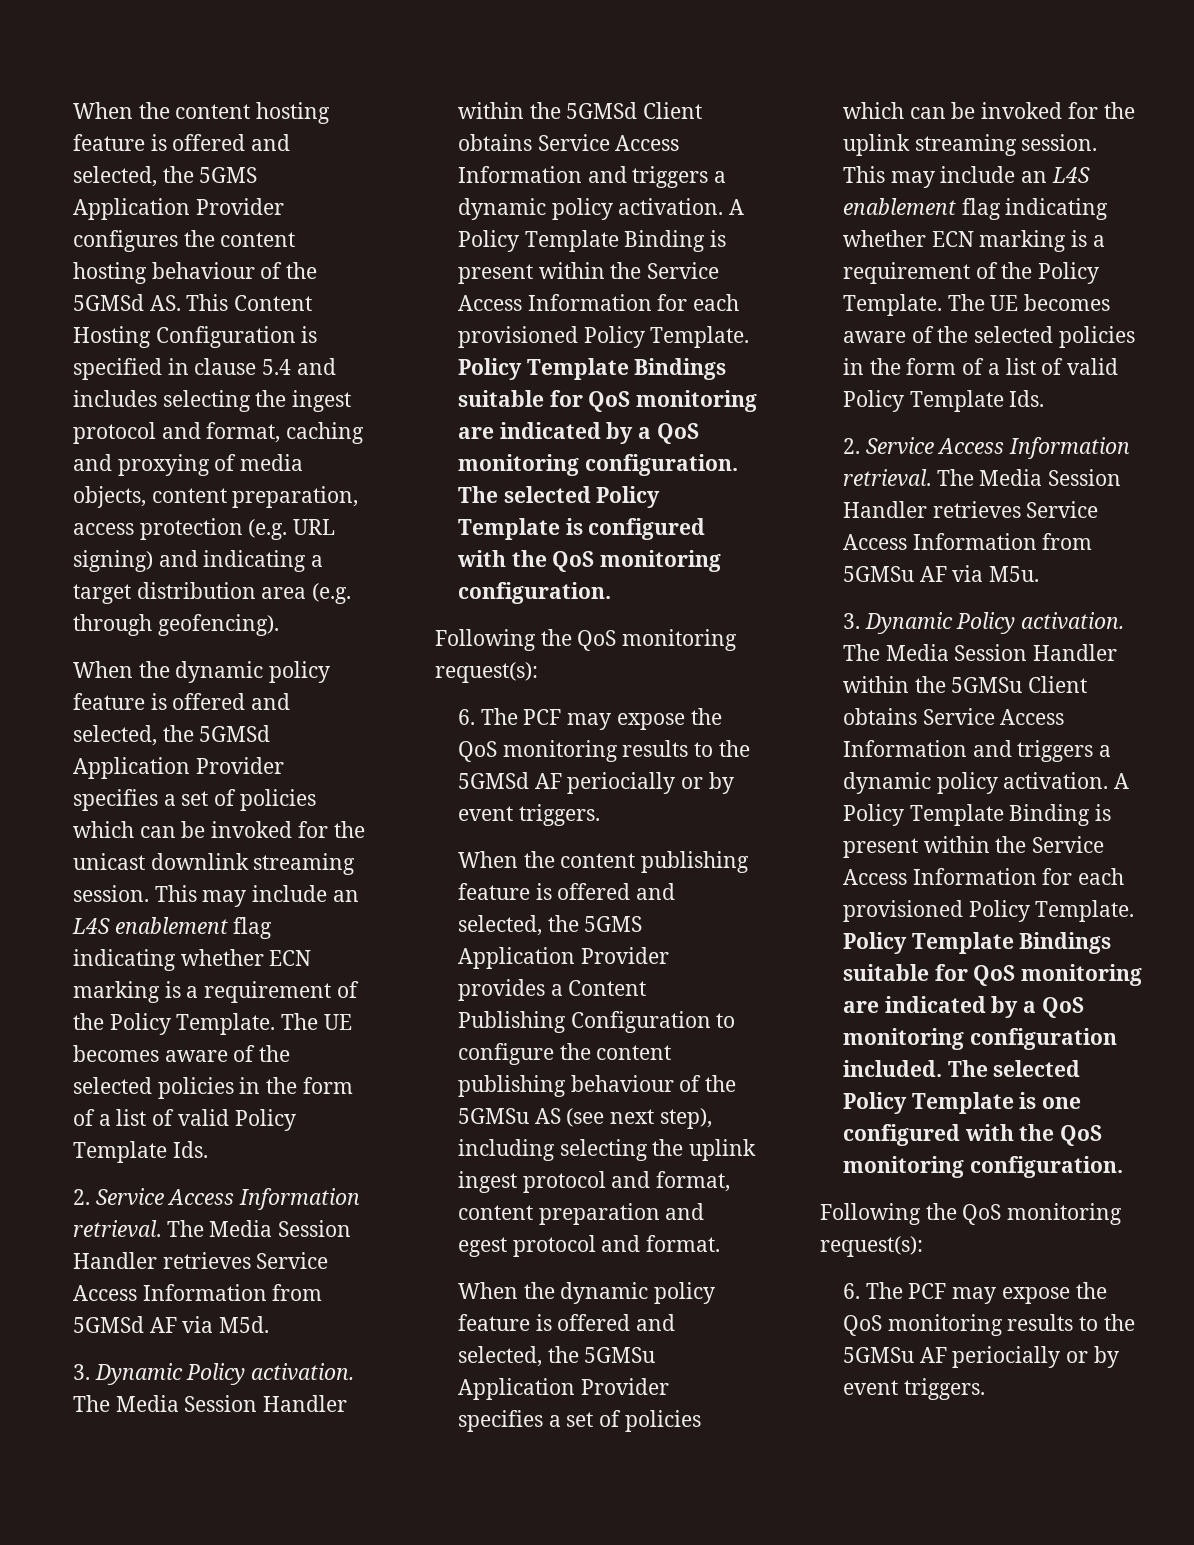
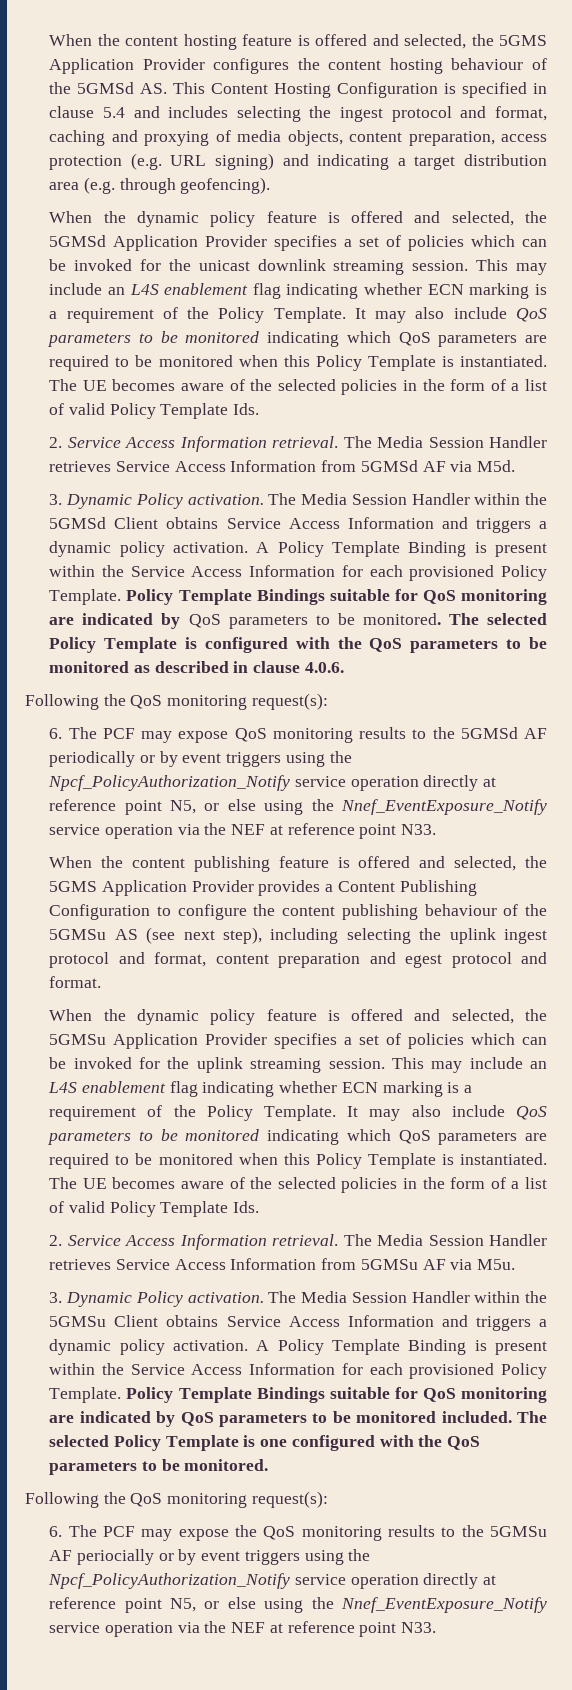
- When the dynamic policy feature is offered and selected, the 5GMSd Application Provider specifies a set of policies which can be invoked for the unicast downlink streaming session. This may include an L4S enablement flag indicating whether ECN marking is a requirement of the Policy Template.
+ When the dynamic policy feature is offered and selected, the 5GMSd Application Provider specifies a set of policies which can be invoked for the unicast downlink streaming session. This may include an L4S enablement flag indicating whether ECN marking is a requirement of the Policy Template. It may also include QoS parameters to be monitored indicating which QoS parameters are required to be monitored when this Policy Template is instantiated.
- Policy Template Bindings suitable for QoS monitoring are indicated by a QoS monitoring configuration.
+ Policy Template Bindings suitable for QoS monitoring are indicated by QoS parameters to be monitored.
- The selected Policy Template is configured with the QoS monitoring configuration.
+ The selected Policy Template is configured with the QoS parameters to be monitored as described in clause 4.0.6.
- 6. The PCF may expose the QoS monitoring results to the 5GMSd AF periocially or by event triggers.
+ 6. The PCF may expose QoS monitoring results to the 5GMSd AF periodically or by event triggers using the Npcf_PolicyAuthorization_Notify service operation directly at reference point N5, or else using the Nnef_EventExposure_Notify service operation via the NEF at reference point N33.
- When the dynamic policy feature is offered and selected, the 5GMSu Application Provider specifies a set of policies which can be invoked for the uplink streaming session. This may include an L4S enablement flag indicating whether ECN marking is a requirement of the Policy Template.
+ When the dynamic policy feature is offered and selected, the 5GMSu Application Provider specifies a set of policies which can be invoked for the uplink streaming session. This may include an L4S enablement flag indicating whether ECN marking is a requirement of the Policy Template. It may also include QoS parameters to be monitored indicating which QoS parameters are required to be monitored when this Policy Template is instantiated.
- Policy Template Bindings suitable for QoS monitoring are indicated by a QoS monitoring configuration included.
+ Policy Template Bindings suitable for QoS monitoring are indicated by QoS parameters to be monitored included.
- The selected Policy Template is one configured with the QoS monitoring configuration.
+ The selected Policy Template is one configured with the QoS parameters to be monitored.
- 6. The PCF may expose the QoS monitoring results to the 5GMSu AF periocially or by event triggers.
+ 6. The PCF may expose the QoS monitoring results to the 5GMSu AF periocially or by event triggers using the Npcf_PolicyAuthorization_Notify service operation directly at reference point N5, or else using the Nnef_EventExposure_Notify service operation via the NEF at reference point N33.

